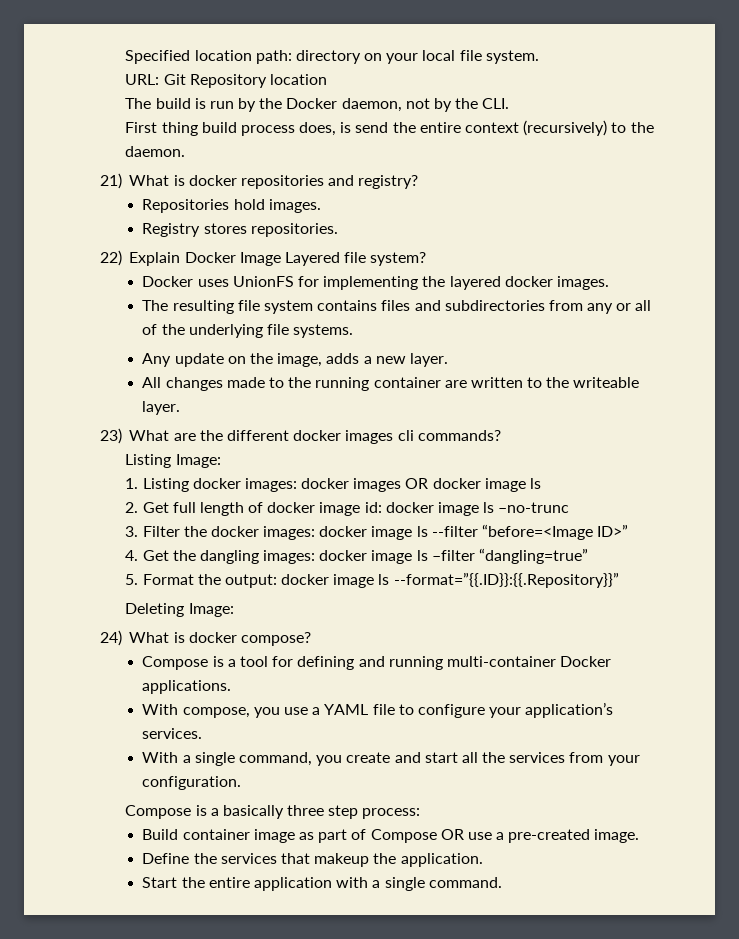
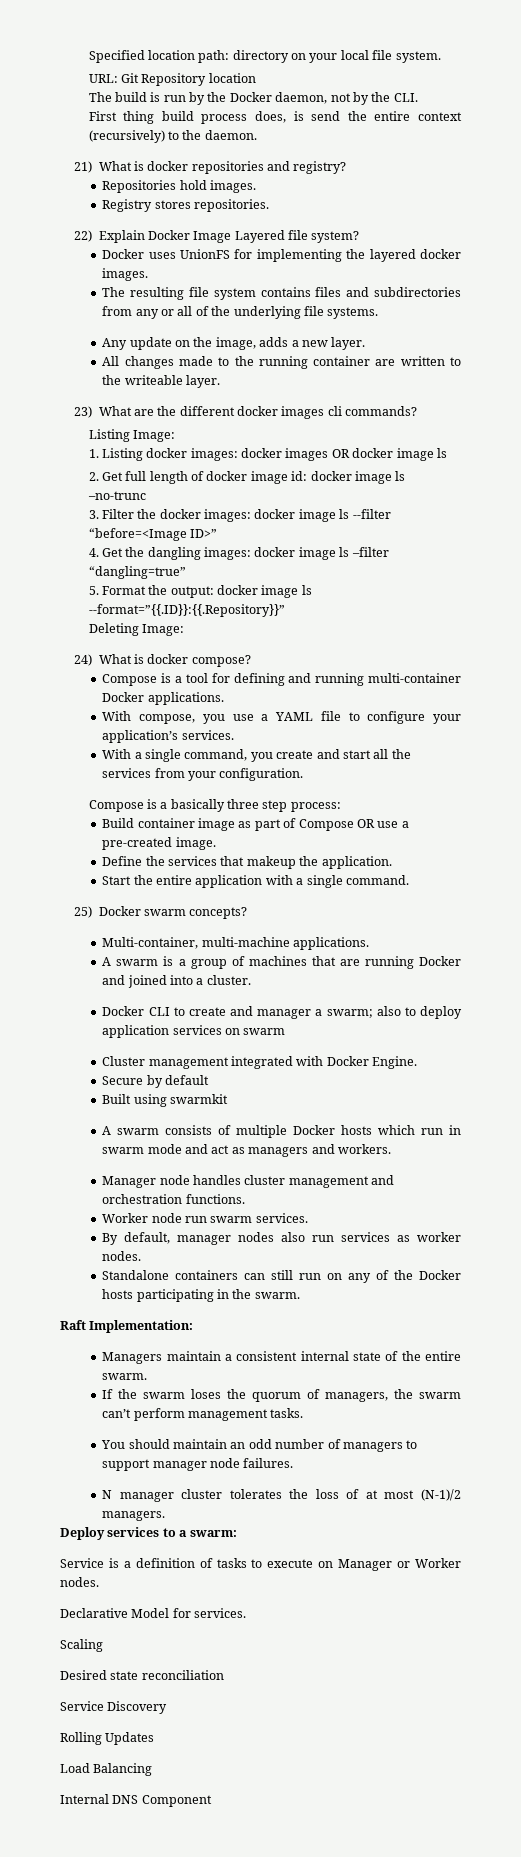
+ 25) Docker swarm concepts?
+ Multi-container, multi-machine applications.
+ A swarm is a group of machines that are running Docker and joined into a cluster.
+ Docker CLI to create and manager a swarm; also to deploy application services on swarm
+ Cluster management integrated with Docker Engine.
+ Secure by default
+ Built using swarmkit
+ A swarm consists of multiple Docker hosts which run in swarm mode and act as managers and workers.
+ Manager node handles cluster management and orchestration functions.
+ Worker node run swarm services.
+ By default, manager nodes also run services as worker nodes.
+ Standalone containers can still run on any of the Docker hosts participating in the swarm.
+ Raft Implementation:
+ Managers maintain a consistent internal state of the entire swarm.
+ If the swarm loses the quorum of managers, the swarm can’t perform management tasks.
+ You should maintain an odd number of managers to support manager node failures.
+ N manager cluster tolerates the loss of at most (N-1)/2 managers.
+ Deploy services to a swarm:
+ Service is a definition of tasks to execute on Manager or Worker nodes.
+ Declarative Model for services.
+ Scaling
+ Desired state reconciliation
+ Service Discovery
+ Rolling Updates
+ Load Balancing
+ Internal DNS Component

